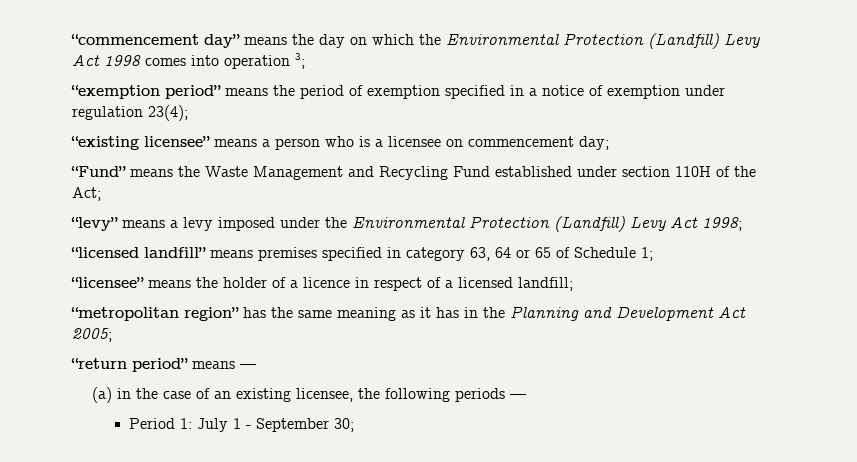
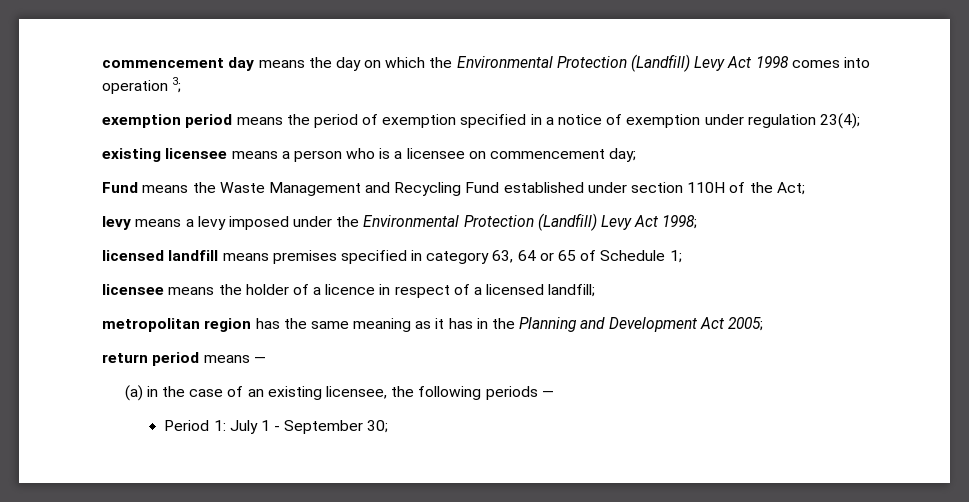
- “commencement day” means the day on which the Environmental Protection (Landfill) Levy Act 1998 comes into operation 3;
+ commencement day means the day on which the Environmental Protection (Landfill) Levy Act 1998 comes into operation 3;
- “exemption period” means the period of exemption specified in a notice of exemption under regulation 23(4);
+ exemption period means the period of exemption specified in a notice of exemption under regulation 23(4);
- “existing licensee” means a person who is a licensee on commencement day;
+ existing licensee means a person who is a licensee on commencement day;
- “Fund” means the Waste Management and Recycling Fund established under section 110H of the Act;
+ Fund means the Waste Management and Recycling Fund established under section 110H of the Act;
- “levy” means a levy imposed under the Environmental Protection (Landfill) Levy Act 1998;
+ levy means a levy imposed under the Environmental Protection (Landfill) Levy Act 1998;
- “licensed landfill” means premises specified in category 63, 64 or 65 of Schedule 1;
+ licensed landfill means premises specified in category 63, 64 or 65 of Schedule 1;
- “licensee” means the holder of a licence in respect of a licensed landfill;
+ licensee means the holder of a licence in respect of a licensed landfill;
- “metropolitan region” has the same meaning as it has in the Planning and Development Act 2005;
+ metropolitan region has the same meaning as it has in the Planning and Development Act 2005;
- “return period” means —
+ return period means —

